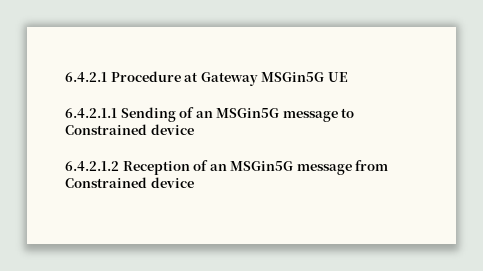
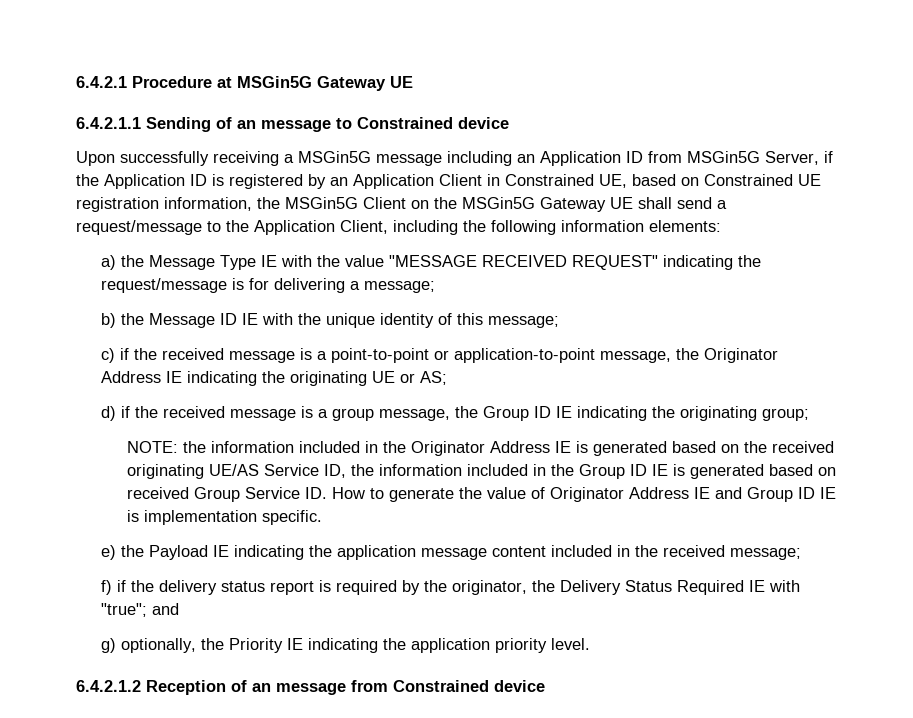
- 6.4.2.1 Procedure at Gateway MSGin5G UE
+ 6.4.2.1 Procedure at MSGin5G Gateway UE
- 6.4.2.1.1 Sending of an MSGin5G message to Constrained device
+ 6.4.2.1.1 Sending of an message to Constrained device
+ Upon successfully receiving a MSGin5G message including an Application ID from MSGin5G Server, if the Application ID is registered by an Application Client in Constrained UE, based on Constrained UE registration information, the MSGin5G Client on the MSGin5G Gateway UE shall send a request/message to the Application Client, including the following information elements:
+ a) the Message Type IE with the value "MESSAGE RECEIVED REQUEST" indicating the request/message is for delivering a message;
+ b) the Message ID IE with the unique identity of this message;
+ c) if the received message is a point-to-point or application-to-point message, the Originator Address IE indicating the originating UE or AS;
+ d) if the received message is a group message, the Group ID IE indicating the originating group;
+ NOTE: the information included in the Originator Address IE is generated based on the received originating UE/AS Service ID, the information included in the Group ID IE is generated based on received Group Service ID. How to generate the value of Originator Address IE and Group ID IE is implementation specific.
+ e) the Payload IE indicating the application message content included in the received message;
+ f) if the delivery status report is required by the originator, the Delivery Status Required IE with "true"; and
+ g) optionally, the Priority IE indicating the application priority level.
- 6.4.2.1.2 Reception of an MSGin5G message from Constrained device
+ 6.4.2.1.2 Reception of an message from Constrained device

